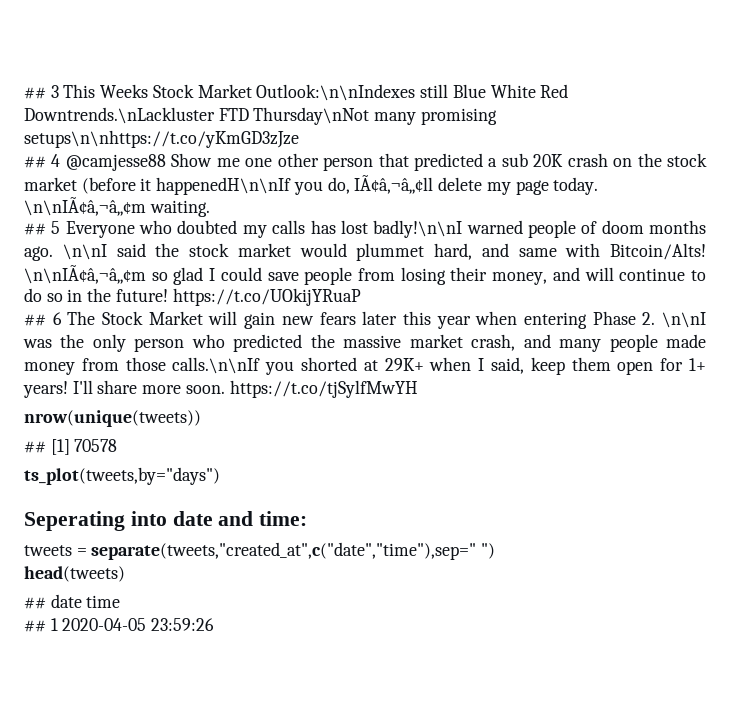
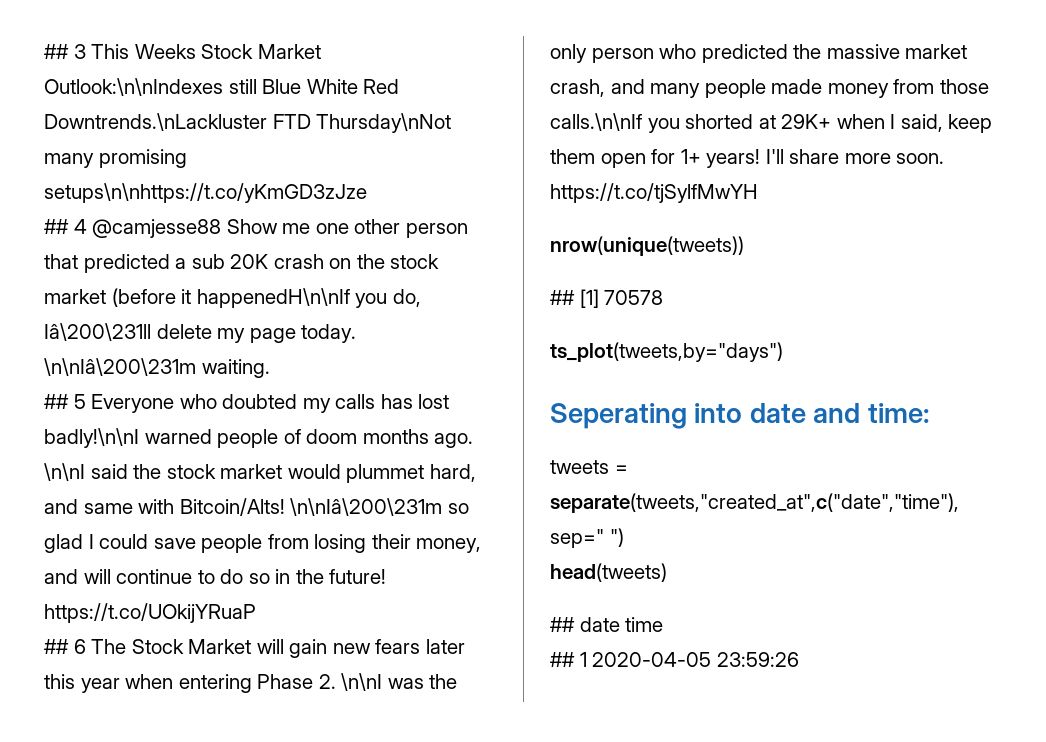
- ## 4 @camjesse88 Show me one other person that predicted a sub 20K crash on the stock market (before it happenedH\n\nIf you do, IÃ¢â‚¬â„¢ll delete my page today.
+ ## 4 @camjesse88 Show me one other person that predicted a sub 20K crash on the stock market (before it happenedH\n\nIf you do, Iâ\200\231ll delete my page today.
- \n\nIÃ¢â‚¬â„¢m waiting.
+ \n\nIâ\200\231m waiting.
- \n\nIÃ¢â‚¬â„¢m so glad I could save people from losing their money, and will continue to do so in the future! https://t.co/UOkijYRuaP
+ \n\nIâ\200\231m so glad I could save people from losing their money, and will continue to do so in the future! https://t.co/UOkijYRuaP

